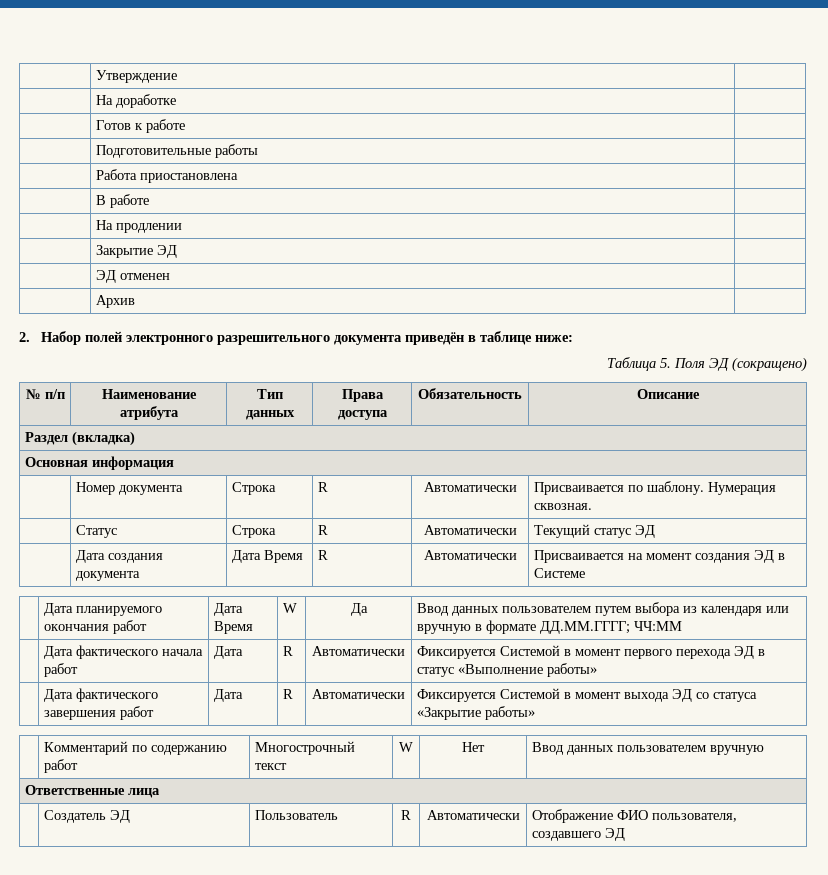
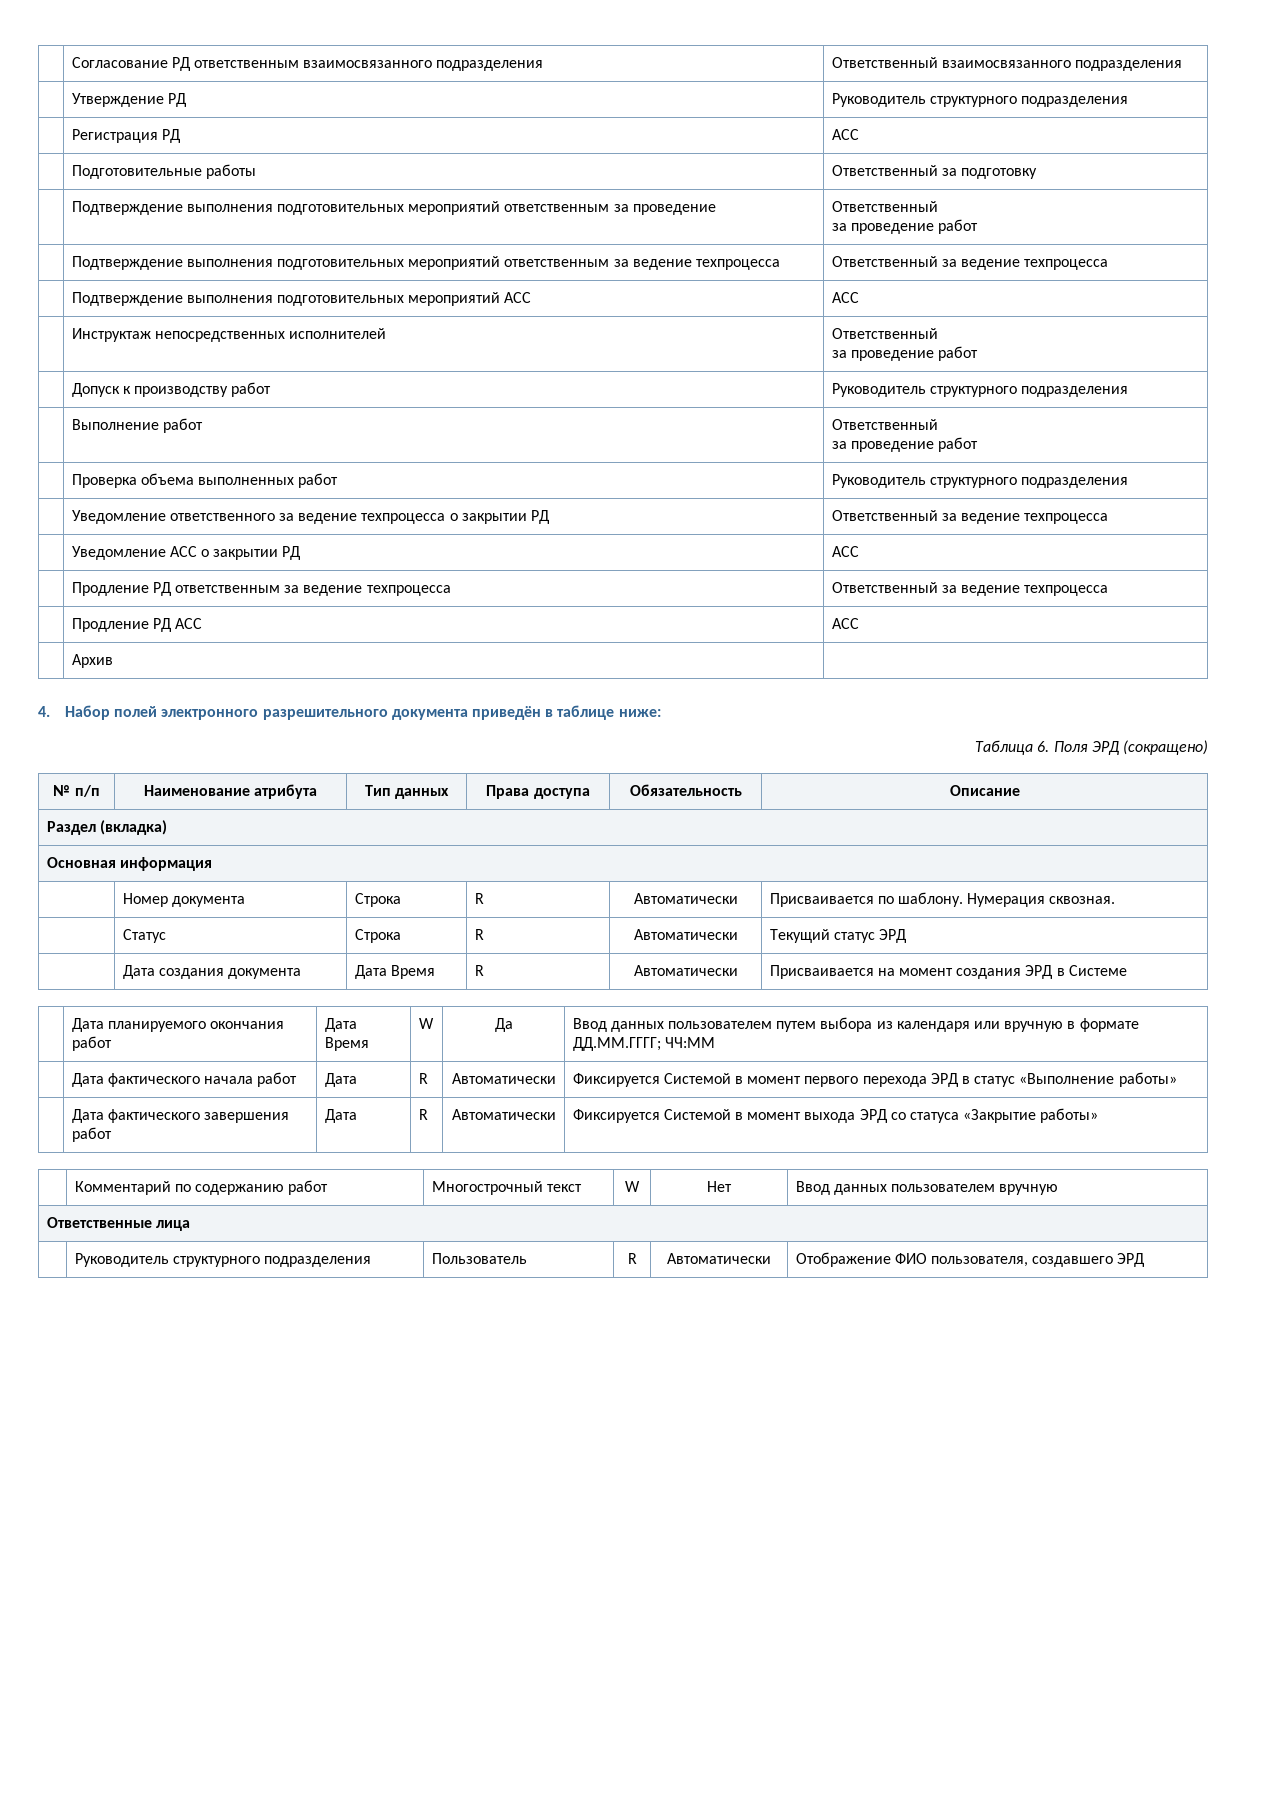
- | Утверждение |
- | На доработке |
- | Готов к работе |
- | Подготовительные работы |
- | Работа приостановлена |
- | В работе |
- | На продлении |
- | Закрытие ЭД |
- | ЭД отменен |
+ | Согласование РД ответственным взаимосвязанного подразделения | Ответственный взаимосвязанного подразделения
+ | Утверждение РД | Руководитель структурного подразделения
+ | Регистрация РД | АСС
+ | Подготовительные работы | Ответственный за подготовку
+ | Подтверждение выполнения подготовительных мероприятий ответственным за проведение | Ответственный
+ за проведение работ
+ | Подтверждение выполнения подготовительных мероприятий ответственным за ведение техпроцесса | Ответственный за ведение техпроцесса
+ | Подтверждение выполнения подготовительных мероприятий АСС | АСС
+ | Инструктаж непосредственных исполнителей | Ответственный
+ за проведение работ
+ | Допуск к производству работ | Руководитель структурного подразделения
+ | Выполнение работ | Ответственный
+ за проведение работ
+ | Проверка объема выполненных работ | Руководитель структурного подразделения
+ | Уведомление ответственного за ведение техпроцесса о закрытии РД | Ответственный за ведение техпроцесса
+ | Уведомление АСС о закрытии РД | АСС
+ | Продление РД ответственным за ведение техпроцесса | Ответственный за ведение техпроцесса
+ | Продление РД АСС | АСС
- 2. Набор полей электронного разрешительного документа приведён в таблице ниже:
+ 4. Набор полей электронного разрешительного документа приведён в таблице ниже:
- Таблица 5. Поля ЭД (сокращено)
+ Таблица 6. Поля ЭРД (сокращено)
- | Статус | Строка | R | Автоматически | Текущий статус ЭД
+ | Статус | Строка | R | Автоматически | Текущий статус ЭРД
- | Дата создания документа | Дата Время | R | Автоматически | Присваивается на момент создания ЭД в Системе
+ | Дата создания документа | Дата Время | R | Автоматически | Присваивается на момент создания ЭРД в Системе
- | Дата фактического начала работ | Дата | R | Автоматически | Фиксируется Системой в момент первого перехода ЭД в статус «Выполнение работы»
+ | Дата фактического начала работ | Дата | R | Автоматически | Фиксируется Системой в момент первого перехода ЭРД в статус «Выполнение работы»
- | Дата фактического завершения работ | Дата | R | Автоматически | Фиксируется Системой в момент выхода ЭД со статуса «Закрытие работы»
+ | Дата фактического завершения работ | Дата | R | Автоматически | Фиксируется Системой в момент выхода ЭРД со статуса «Закрытие работы»
- | Создатель ЭД | Пользователь | R | Автоматически | Отображение ФИО пользователя, создавшего ЭД
+ | Руководитель структурного подразделения | Пользователь | R | Автоматически | Отображение ФИО пользователя, создавшего ЭРД

